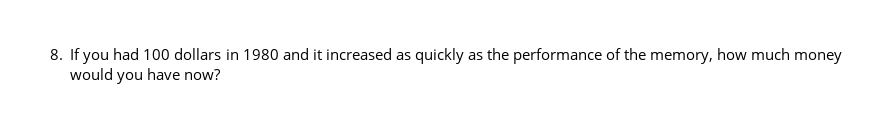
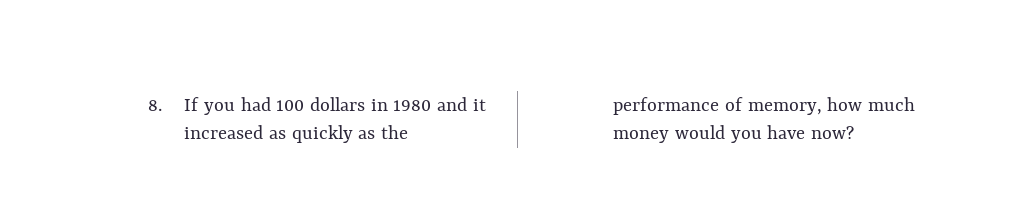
- 8. If you had 100 dollars in 1980 and it increased as quickly as the performance of the memory, how much money would you have now?
+ 8. If you had 100 dollars in 1980 and it increased as quickly as the performance of memory, how much money would you have now?

